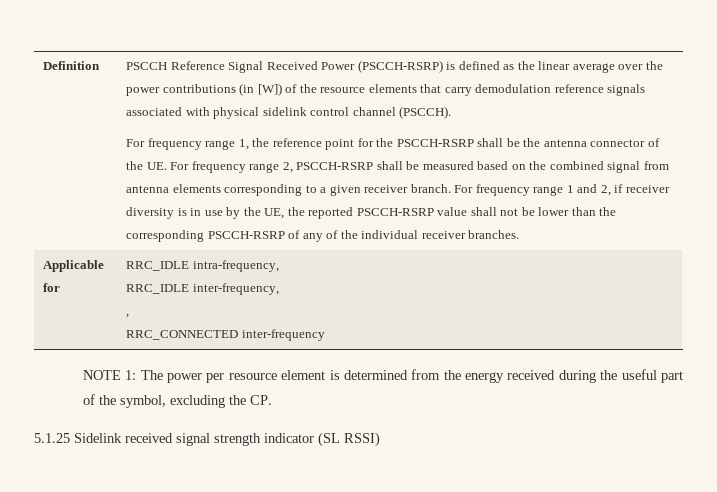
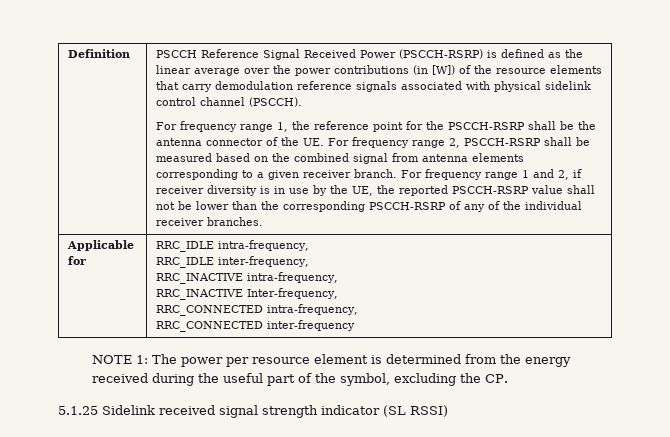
  Applicable for | RRC_IDLE intra-frequency,
  RRC_IDLE inter-frequency,
- ,
+ RRC_INACTIVE intra-frequency,
+ RRC_INACTIVE Inter-frequency,
+ RRC_CONNECTED intra-frequency,

